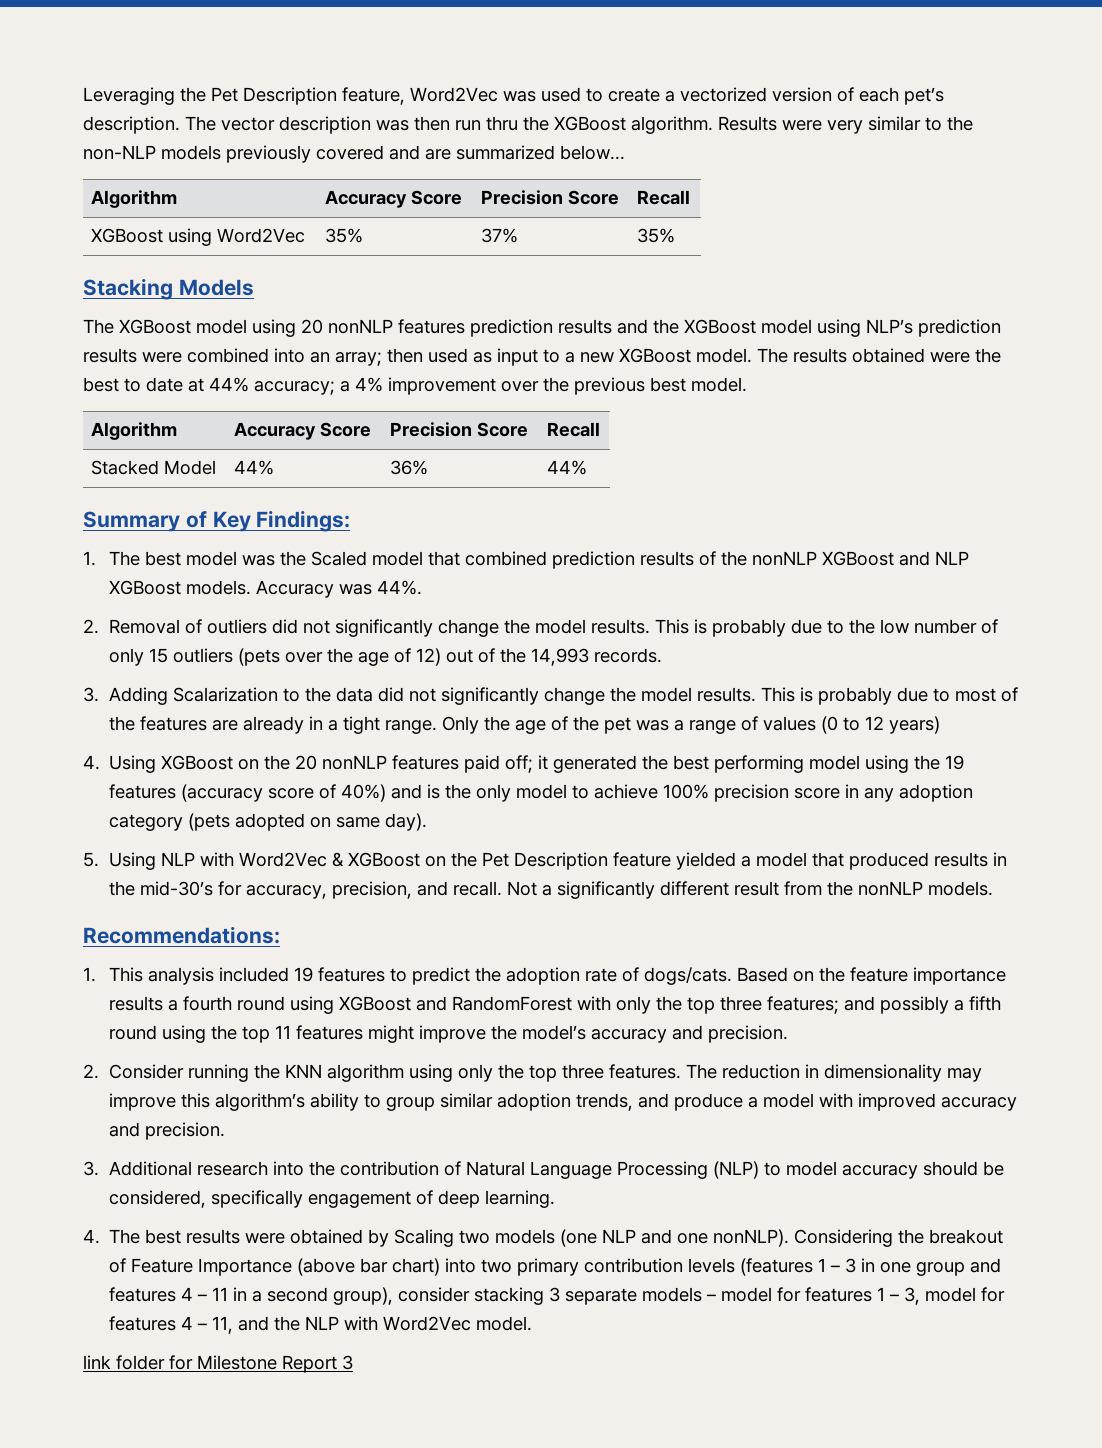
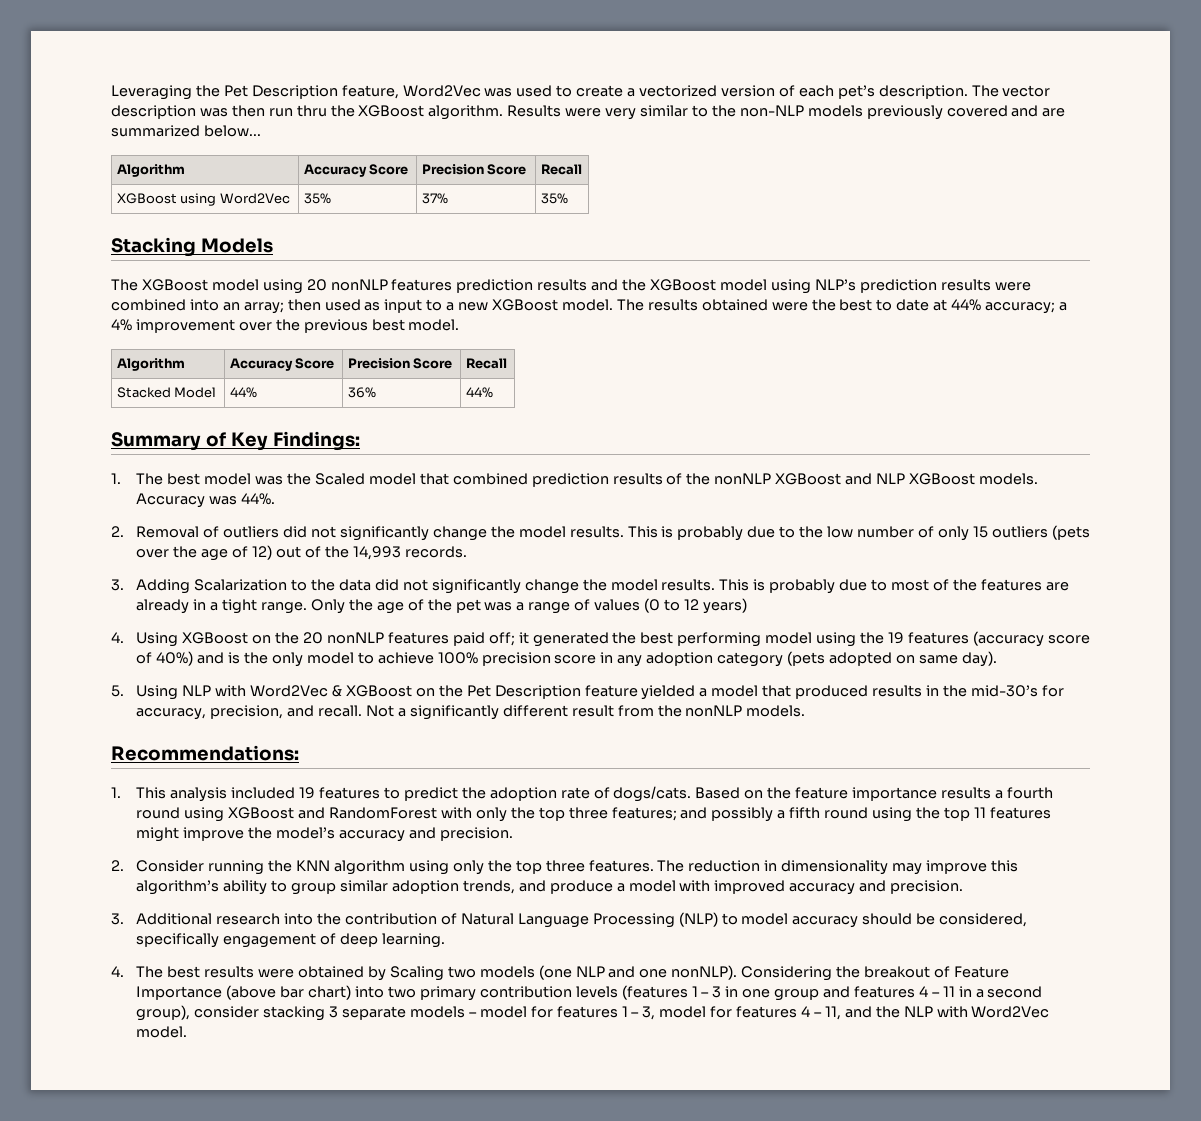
- link folder for Milestone Report 3

